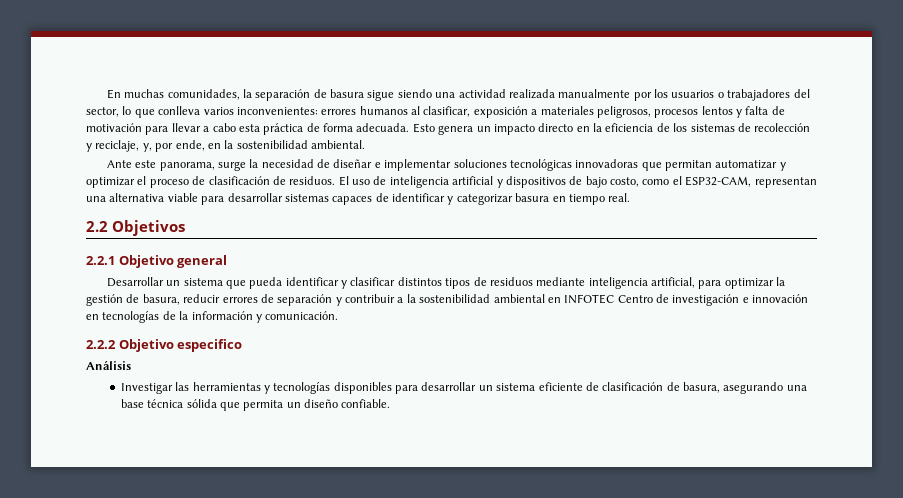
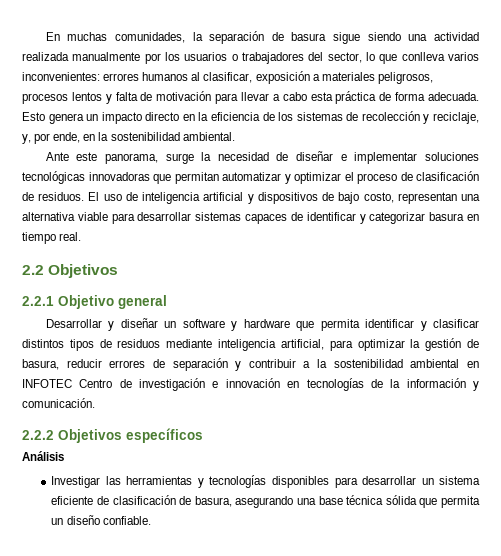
- El uso de inteligencia artificial y dispositivos de bajo costo, como el ESP32-CAM, representan una alternativa viable para desarrollar sistemas capaces de identificar y categorizar basura en tiempo real.
+ El uso de inteligencia artificial y dispositivos de bajo costo, representan una alternativa viable para desarrollar sistemas capaces de identificar y categorizar basura en tiempo real.
- Desarrollar un sistema que pueda identificar y clasificar distintos tipos de residuos mediante inteligencia artificial, para optimizar la gestión de basura, reducir errores de separación y contribuir a la sostenibilidad ambiental en INFOTEC Centro de investigación e innovación en tecnologías de la información y comunicación.
+ Desarrollar y diseñar un software y hardware que permita identificar y clasificar distintos tipos de residuos mediante inteligencia artificial, para optimizar la gestión de basura, reducir errores de separación y contribuir a la sostenibilidad ambiental en INFOTEC Centro de investigación e innovación en tecnologías de la información y comunicación.
- 2.2.2 Objetivo especifico
+ 2.2.2 Objetivos específicos

